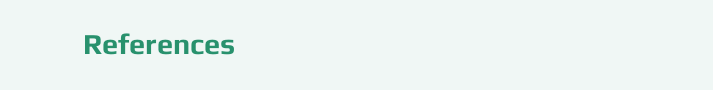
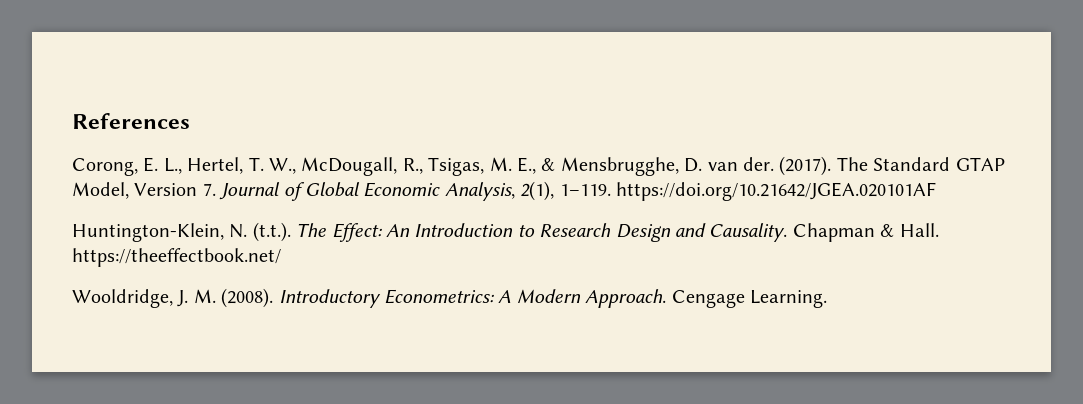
+ Corong, E. L., Hertel, T. W., McDougall, R., Tsigas, M. E., & Mensbrugghe, D. van der. (2017). The Standard GTAP Model, Version 7. Journal of Global Economic Analysis, 2(1), 1–119. https://doi.org/10.21642/JGEA.020101AF
+ Huntington-Klein, N. (t.t.). The Effect: An Introduction to Research Design and Causality. Chapman & Hall. https://theeffectbook.net/
+ Wooldridge, J. M. (2008). Introductory Econometrics: A Modern Approach. Cengage Learning.

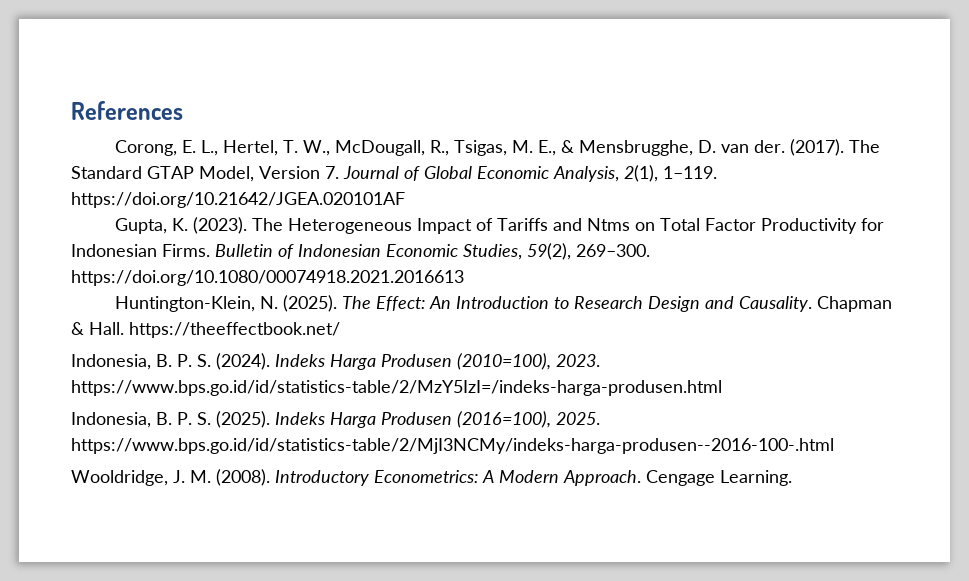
+ Gupta, K. (2023). The Heterogeneous Impact of Tariffs and Ntms on Total Factor Productivity for Indonesian Firms. Bulletin of Indonesian Economic Studies, 59(2), 269–300. https://doi.org/10.1080/00074918.2021.2016613
- Huntington-Klein, N. (t.t.). The Effect: An Introduction to Research Design and Causality.
+ Huntington-Klein, N. (2025). The Effect: An Introduction to Research Design and Causality.
+ Indonesia, B. P. S. (2024). Indeks Harga Produsen (2010=100), 2023. https://www.bps.go.id/id/statistics-table/2/MzY5IzI=/indeks-harga-produsen.html
+ Indonesia, B. P. S. (2025). Indeks Harga Produsen (2016=100), 2025. https://www.bps.go.id/id/statistics-table/2/MjI3NCMy/indeks-harga-produsen--2016-100-.html

